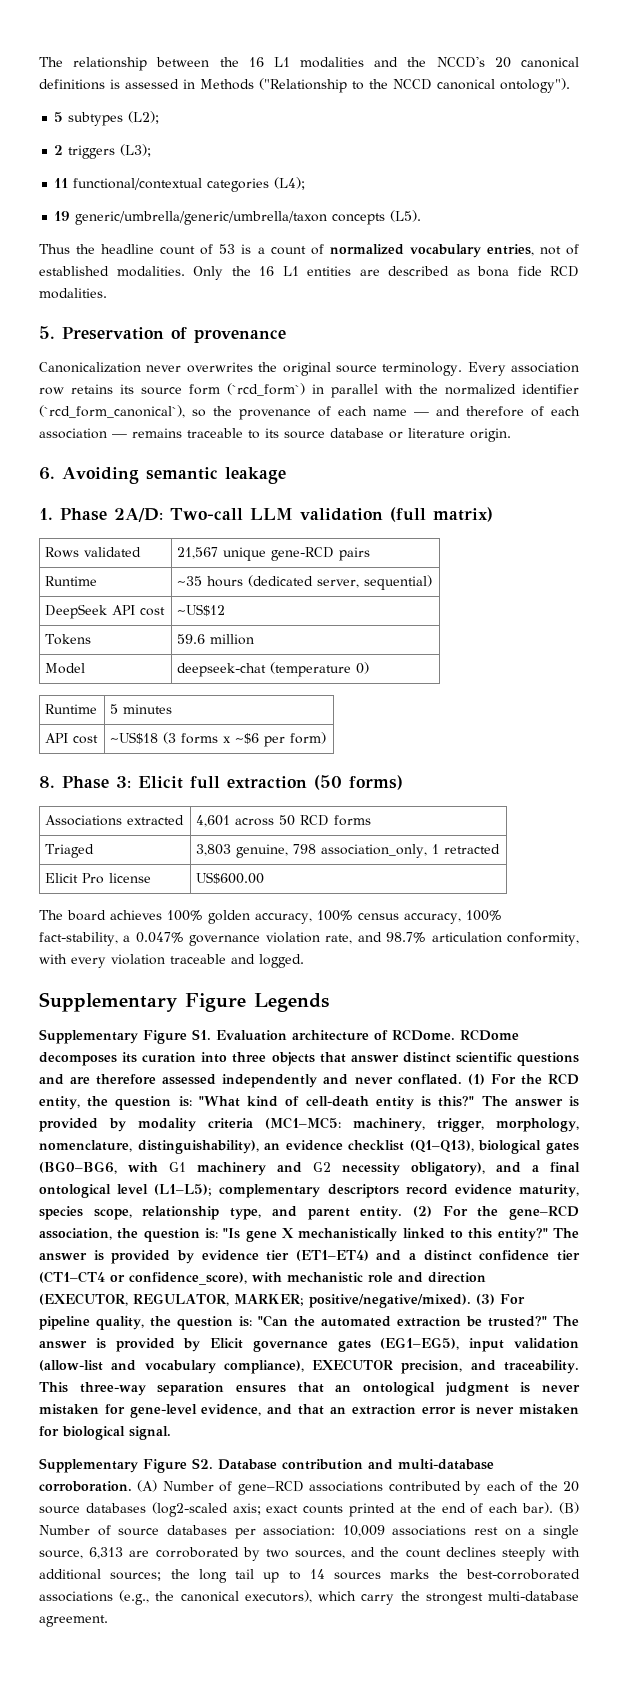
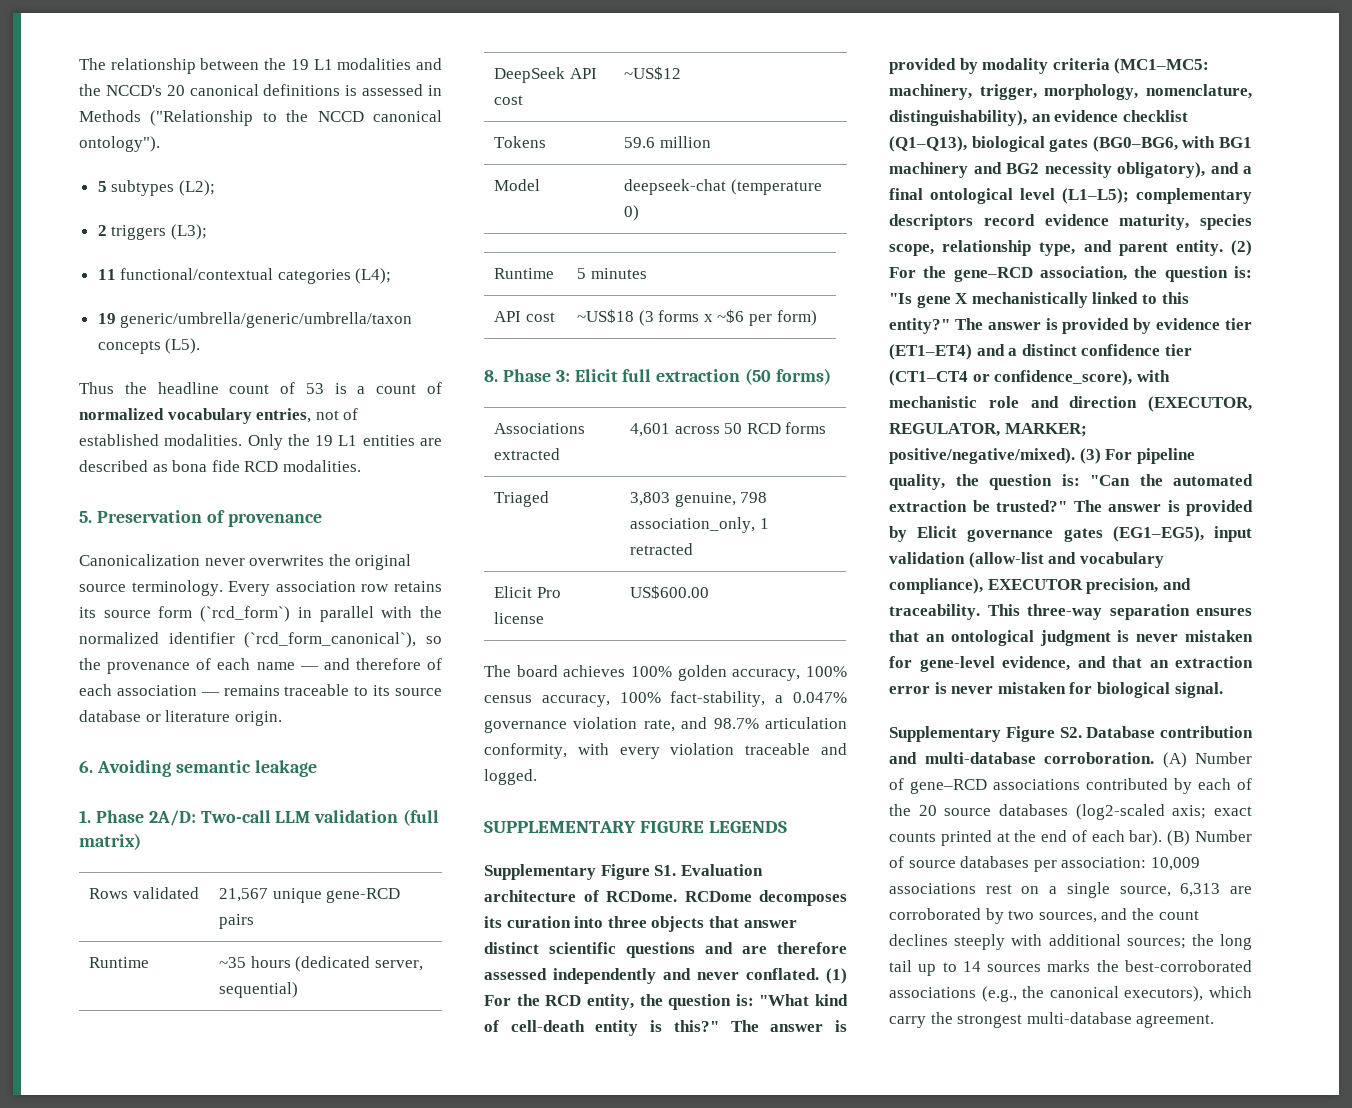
- The relationship between the 16 L1 modalities and the NCCD's 20 canonical definitions is assessed in Methods ("Relationship to the NCCD canonical ontology").
+ The relationship between the 19 L1 modalities and the NCCD's 20 canonical definitions is assessed in Methods ("Relationship to the NCCD canonical ontology").
- Only the 16 L1 entities are described as bona fide RCD modalities.
+ Only the 19 L1 entities are described as bona fide RCD modalities.
- Supplementary Figure Legends
+ SUPPLEMENTARY FIGURE LEGENDS
- The answer is provided by modality criteria (MC1–MC5: machinery, trigger, morphology, nomenclature, distinguishability), an evidence checklist (Q1–Q13), biological gates (BG0–BG6, with G1 machinery and G2 necessity obligatory), and a final ontological level (L1–L5); complementary descriptors record evidence maturity, species scope, relationship type, and parent entity.
+ The answer is provided by modality criteria (MC1–MC5: machinery, trigger, morphology, nomenclature, distinguishability), an evidence checklist (Q1–Q13), biological gates (BG0–BG6, with BG1 machinery and BG2 necessity obligatory), and a final ontological level (L1–L5); complementary descriptors record evidence maturity, species scope, relationship type, and parent entity.

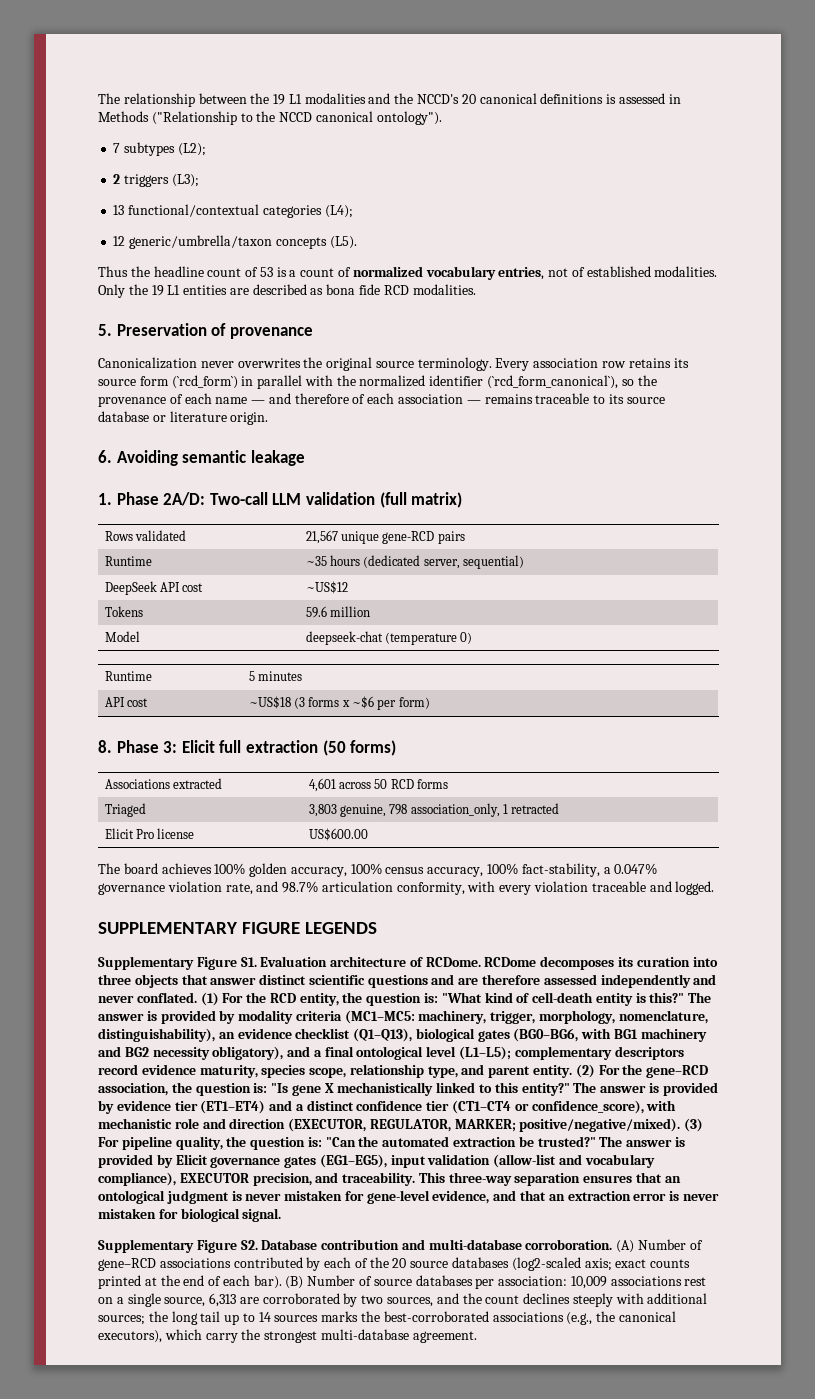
- 5 subtypes (L2);
+ 7 subtypes (L2);
- 11 functional/contextual categories (L4);
+ 13 functional/contextual categories (L4);
- 19 generic/umbrella/generic/umbrella/taxon concepts (L5).
+ 12 generic/umbrella/taxon concepts (L5).

